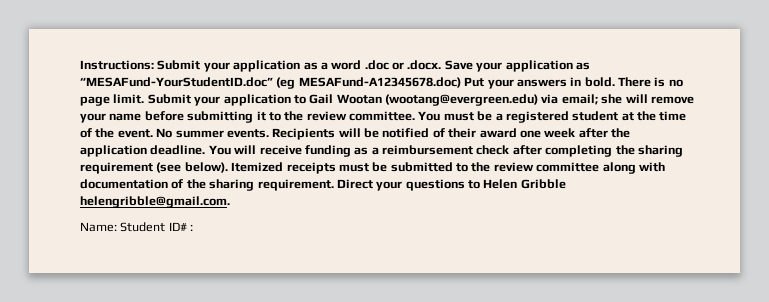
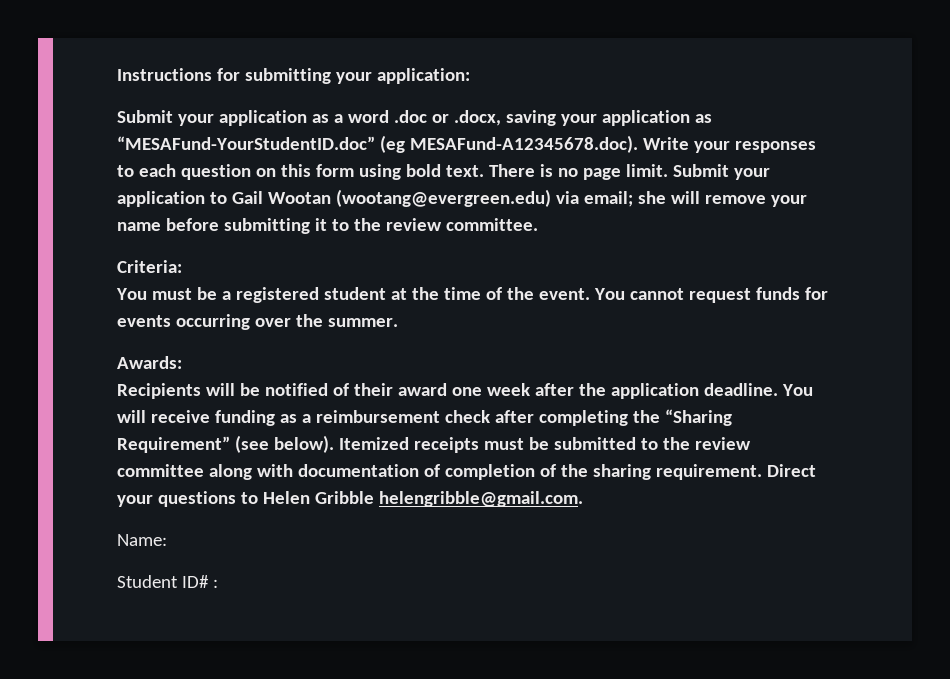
- Instructions: Submit your application as a word .doc or .docx. Save your application as “MESAFund-YourStudentID.doc” (eg MESAFund-A12345678.doc) Put your answers in bold.
+ Instructions for submitting your application:
+ Submit your application as a word .doc or .docx, saving your application as “MESAFund-YourStudentID.doc” (eg MESAFund-A12345678.doc). Write your responses to each question on this form using bold text.
- Submit your application to Gail Wootan (wootang@evergreen.edu) via email; she will remove your name before submitting it to the review committee. You must be a registered student at the time of the event.
+ Submit your application to Gail Wootan (wootang@evergreen.edu) via email; she will remove your name before submitting it to the review committee.
+ Criteria:
+ You must be a registered student at the time of the event.
- No summer events. Recipients will be notified of their award one week after the application deadline.
+ You cannot request funds for events occurring over the summer.
+ Awards:
+ Recipients will be notified of their award one week after the application deadline.
- You will receive funding as a reimbursement check after completing the sharing requirement (see below).
+ You will receive funding as a reimbursement check after completing the “Sharing Requirement” (see below).
- Itemized receipts must be submitted to the review committee along with documentation of the sharing requirement.
+ Itemized receipts must be submitted to the review committee along with documentation of completion of the sharing requirement.
- Name: Student ID# :
+ Name:
+ Student ID# :

